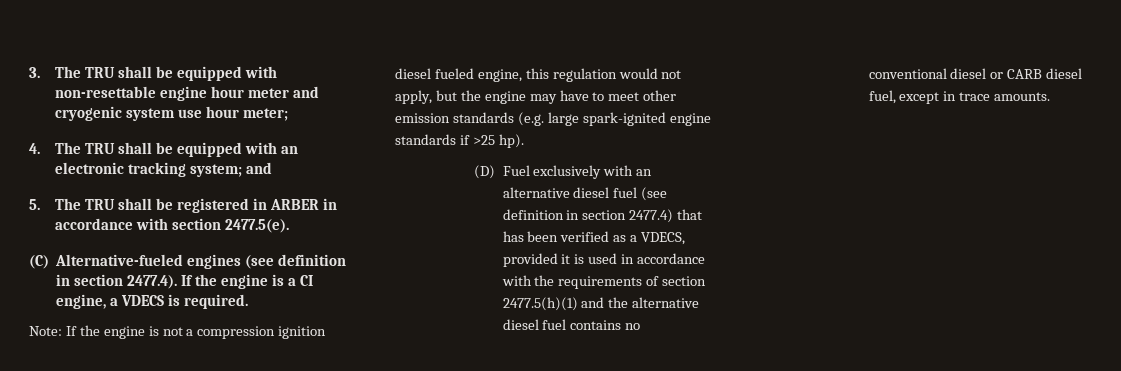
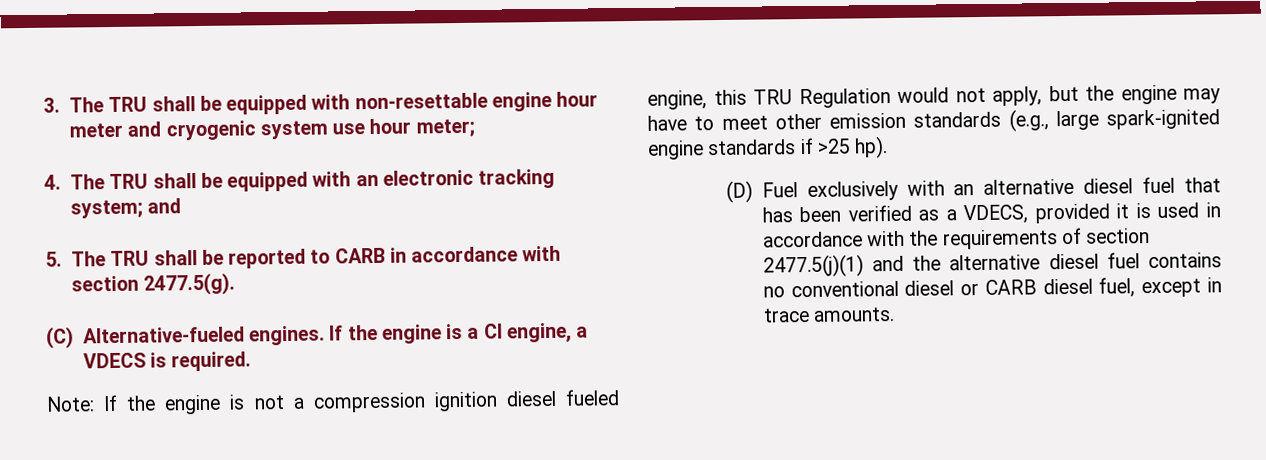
- 5. The TRU shall be registered in ARBER in accordance with section 2477.5(e).
+ 5. The TRU shall be reported to CARB in accordance with section 2477.5(g).
- (C) Alternative-fueled engines (see definition in section 2477.4). If the engine is a CI engine, a VDECS is required.
+ (C) Alternative-fueled engines. If the engine is a CI engine, a VDECS is required.
- Note: If the engine is not a compression ignition diesel fueled engine, this regulation would not apply, but the engine may have to meet other emission standards (e.g. large spark-ignited engine standards if >25 hp).
+ Note: If the engine is not a compression ignition diesel fueled engine, this TRU Regulation would not apply, but the engine may have to meet other emission standards (e.g., large spark-ignited engine standards if >25 hp).
- (D) Fuel exclusively with an alternative diesel fuel (see definition in section 2477.4) that has been verified as a VDECS, provided it is used in accordance with the requirements of section 2477.5(h)(1) and the alternative diesel fuel contains no conventional diesel or CARB diesel fuel, except in trace amounts.
+ (D) Fuel exclusively with an alternative diesel fuel that has been verified as a VDECS, provided it is used in accordance with the requirements of section 2477.5(j)(1) and the alternative diesel fuel contains no conventional diesel or CARB diesel fuel, except in trace amounts.

